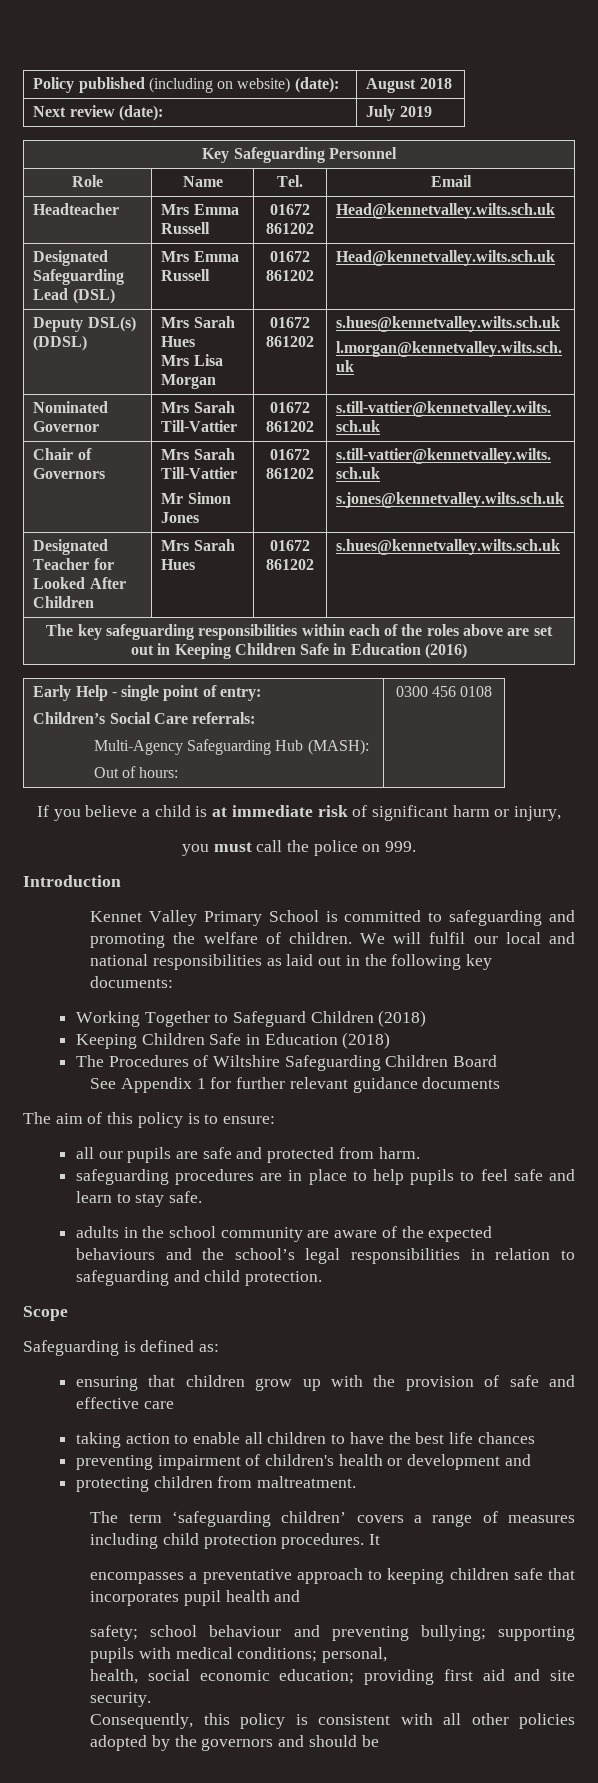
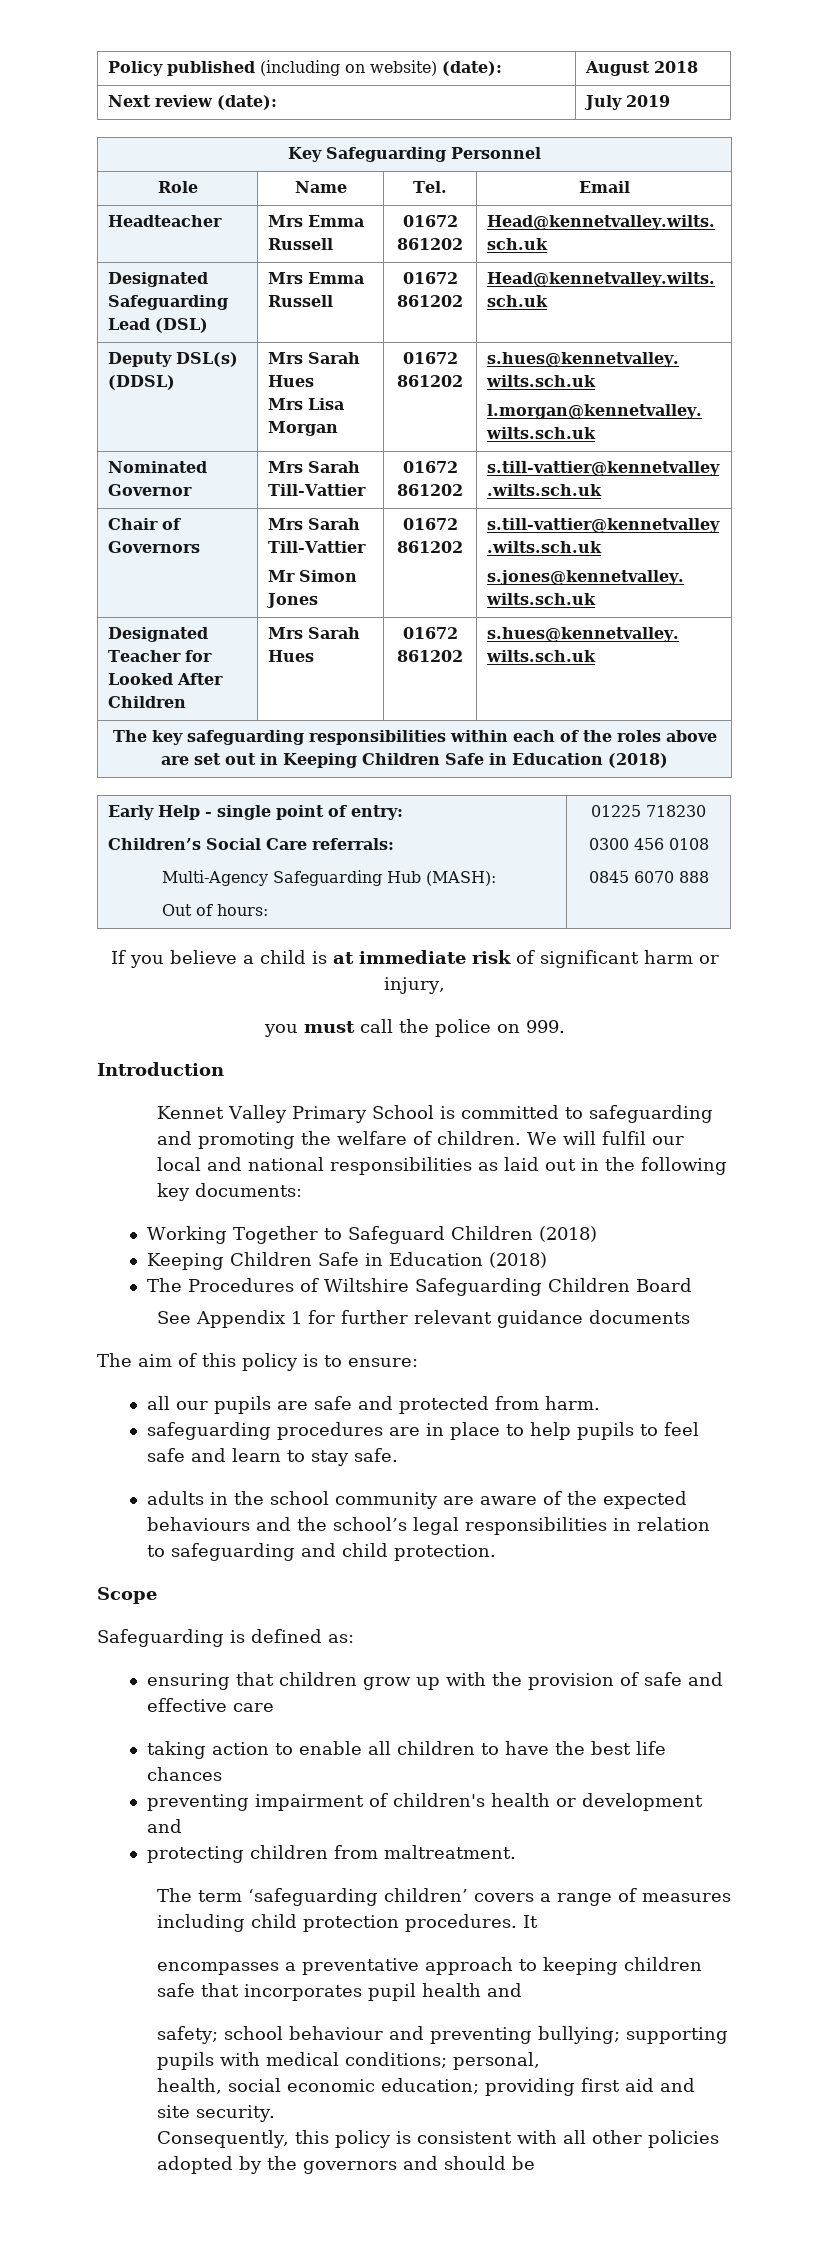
- The key safeguarding responsibilities within each of the roles above are set out in Keeping Children Safe in Education (2016)
+ The key safeguarding responsibilities within each of the roles above are set out in Keeping Children Safe in Education (2018)
  Early Help - single point of entry:
  Children’s Social Care referrals:
  Multi-Agency Safeguarding Hub (MASH):
- Out of hours: | 0300 456 0108
+ Out of hours: | 01225 718230
+ 0300 456 0108
+ 0845 6070 888

